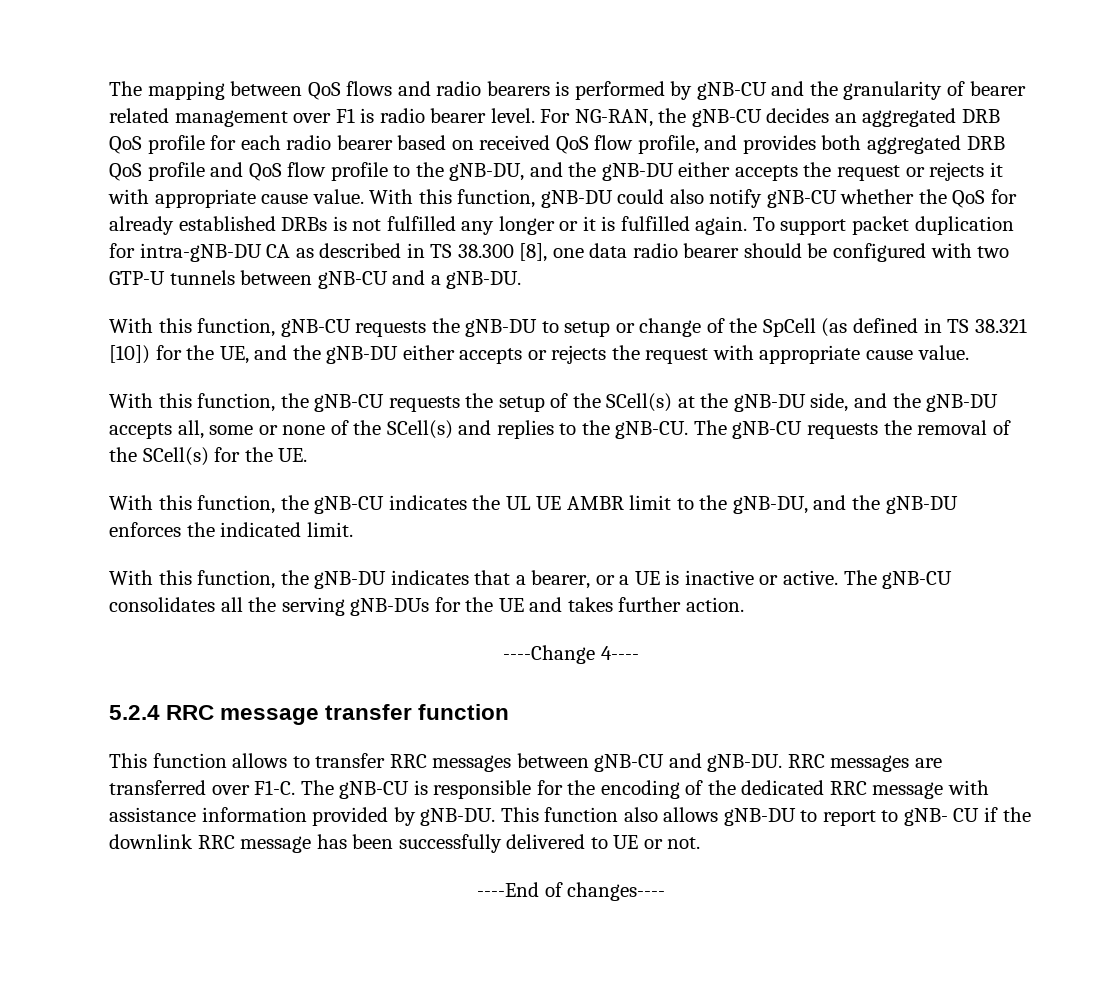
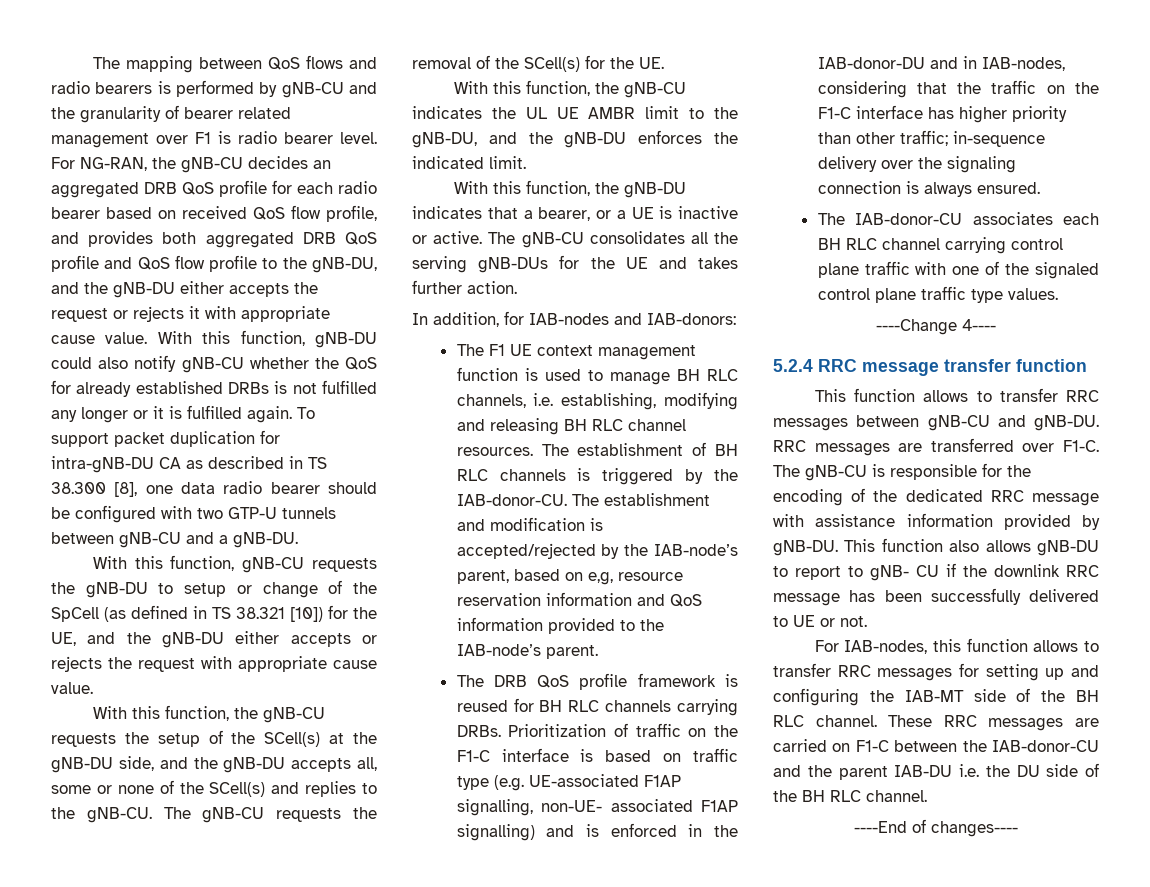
+ In addition, for IAB-nodes and IAB-donors:
+ The F1 UE context management function is used to manage BH RLC channels, i.e. establishing, modifying and releasing BH RLC channel resources. The establishment of BH RLC channels is triggered by the IAB-donor-CU. The establishment and modification is accepted/rejected by the IAB-node’s parent, based on e,g, resource reservation information and QoS information provided to the IAB-node’s parent.
+ The DRB QoS profile framework is reused for BH RLC channels carrying DRBs. Prioritization of traffic on the F1-C interface is based on traffic type (e.g. UE-associated F1AP signalling, non-UE- associated F1AP signalling) and is enforced in the IAB-donor-DU and in IAB-nodes, considering that the traffic on the F1-C interface has higher priority than other traffic; in-sequence delivery over the signaling connection is always ensured.
+ The IAB-donor-CU associates each BH RLC channel carrying control plane traffic with one of the signaled control plane traffic type values.
+ For IAB-nodes, this function allows to transfer RRC messages for setting up and configuring the IAB-MT side of the BH RLC channel. These RRC messages are carried on F1-C between the IAB-donor-CU and the parent IAB-DU i.e. the DU side of the BH RLC channel.

